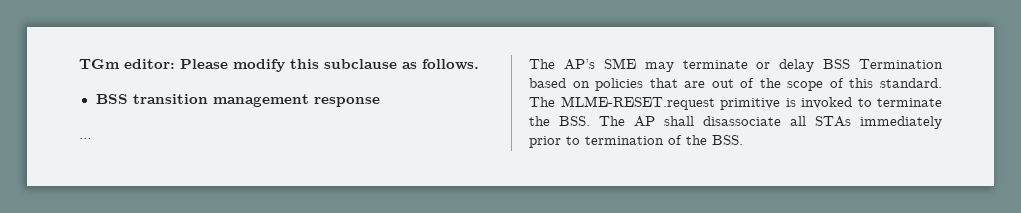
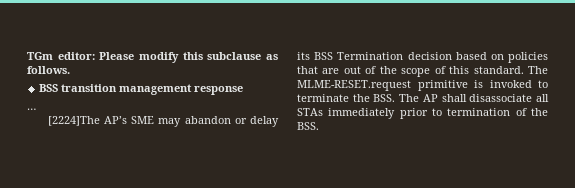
- The AP’s SME may terminate or delay BSS Termination based on policies that are out of the scope of this standard.
+ [2224]The AP’s SME may abandon or delay its BSS Termination decision based on policies that are out of the scope of this standard.

